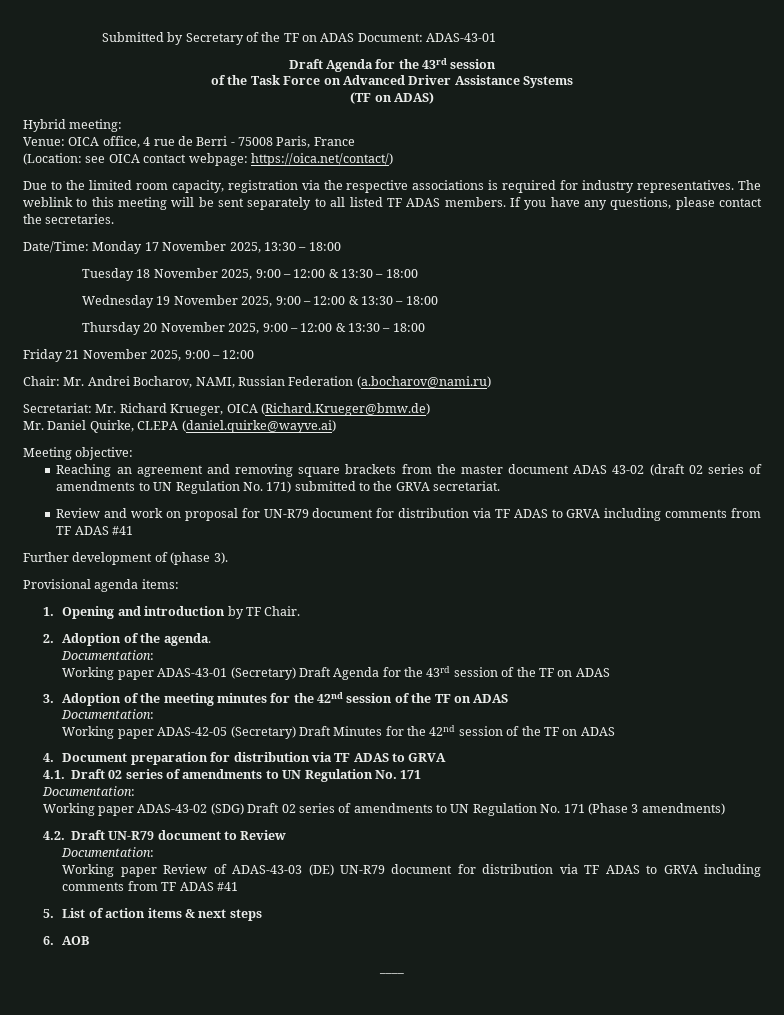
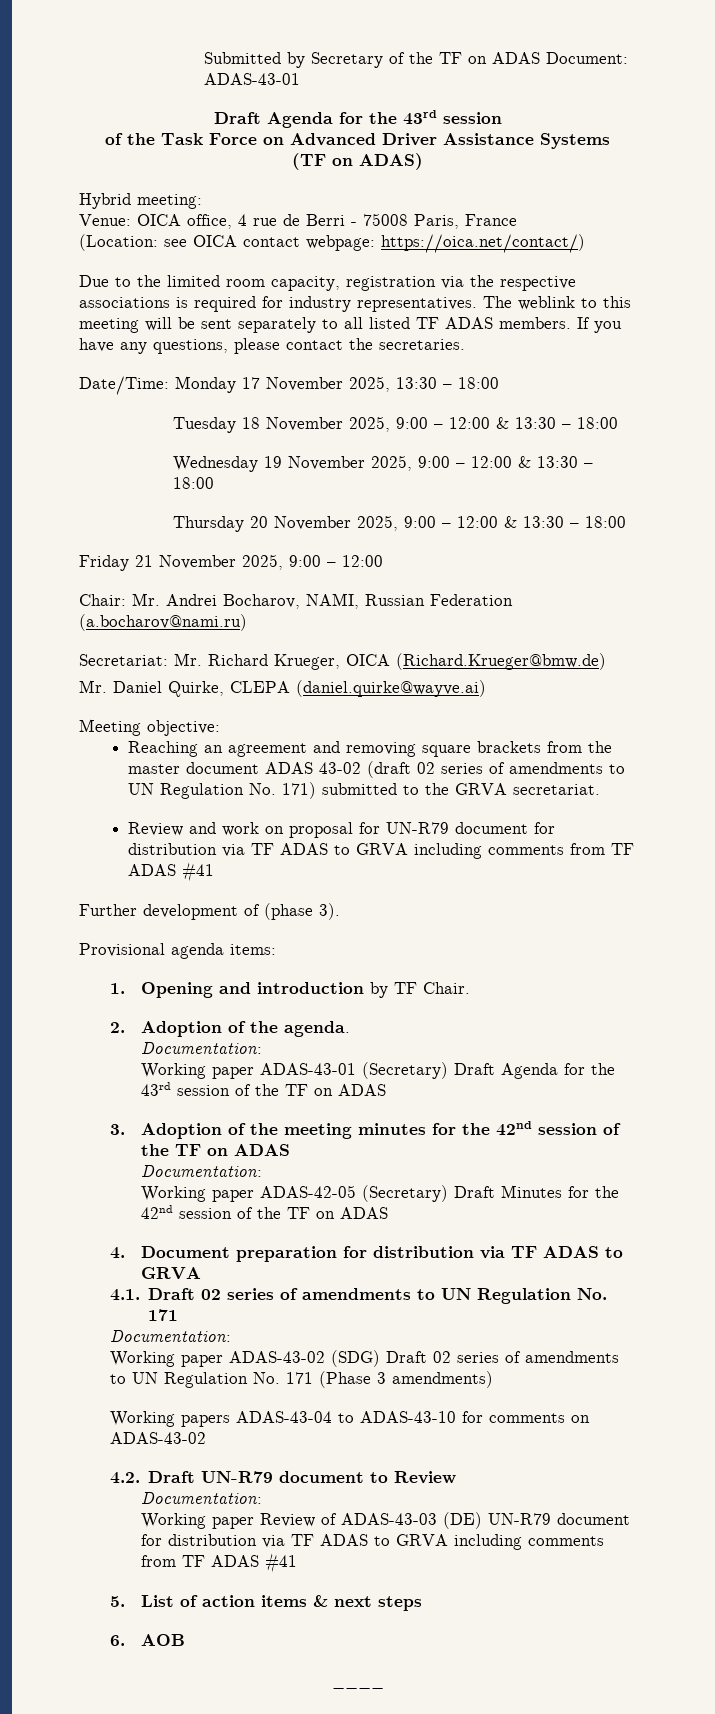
+ Working papers ADAS-43-04 to ADAS-43-10 for comments on ADAS-43-02

